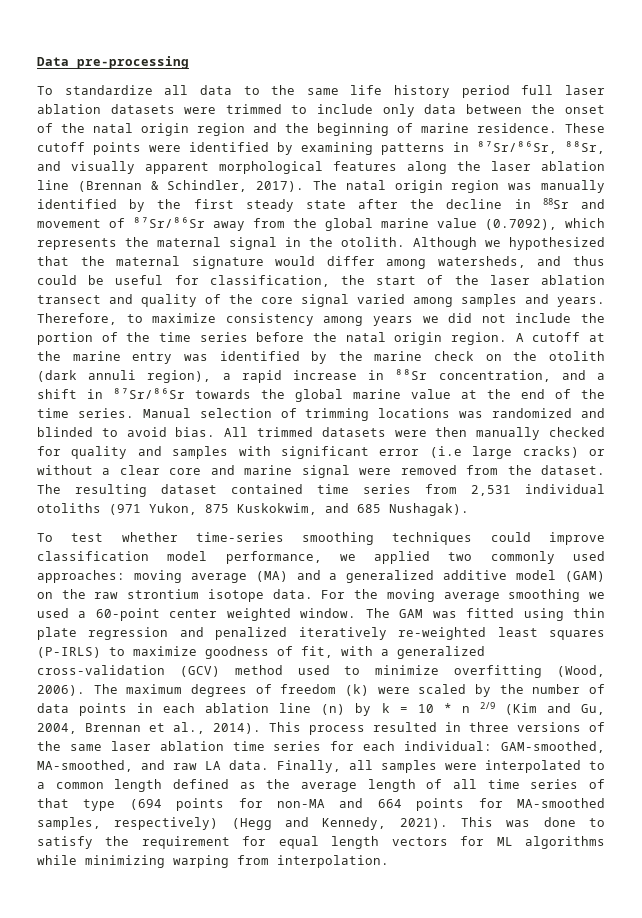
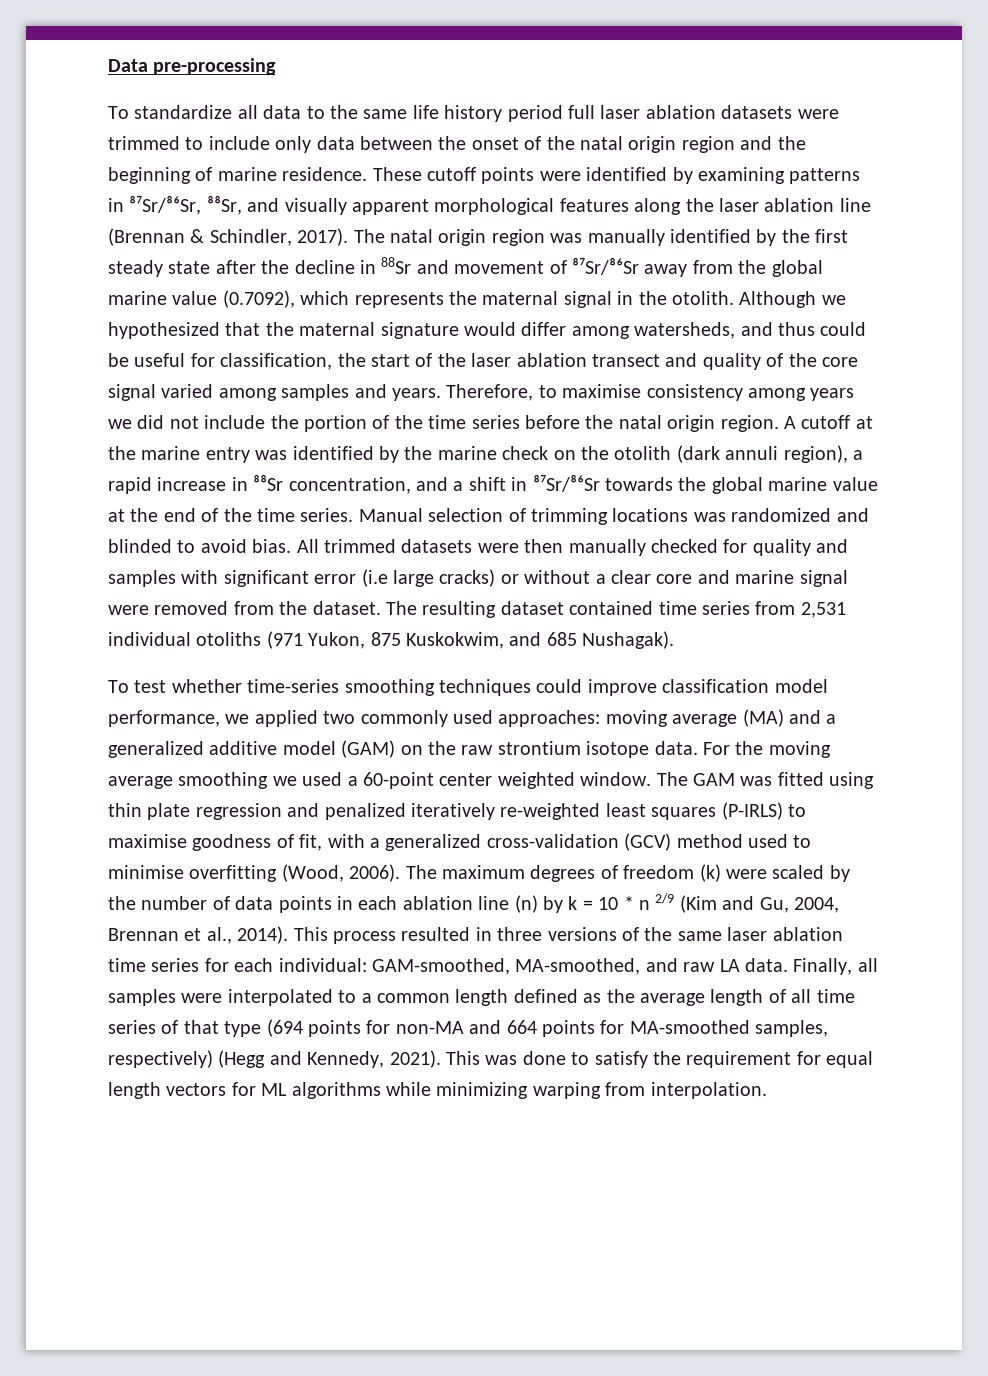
- Therefore, to maximize consistency among years we did not include the portion of the time series before the natal origin region.
+ Therefore, to maximise consistency among years we did not include the portion of the time series before the natal origin region.
- The GAM was fitted using thin plate regression and penalized iteratively re-weighted least squares (P-IRLS) to maximize goodness of fit, with a generalized cross-validation (GCV) method used to minimize overfitting (Wood, 2006).
+ The GAM was fitted using thin plate regression and penalized iteratively re-weighted least squares (P-IRLS) to maximise goodness of fit, with a generalized cross-validation (GCV) method used to minimise overfitting (Wood, 2006).

